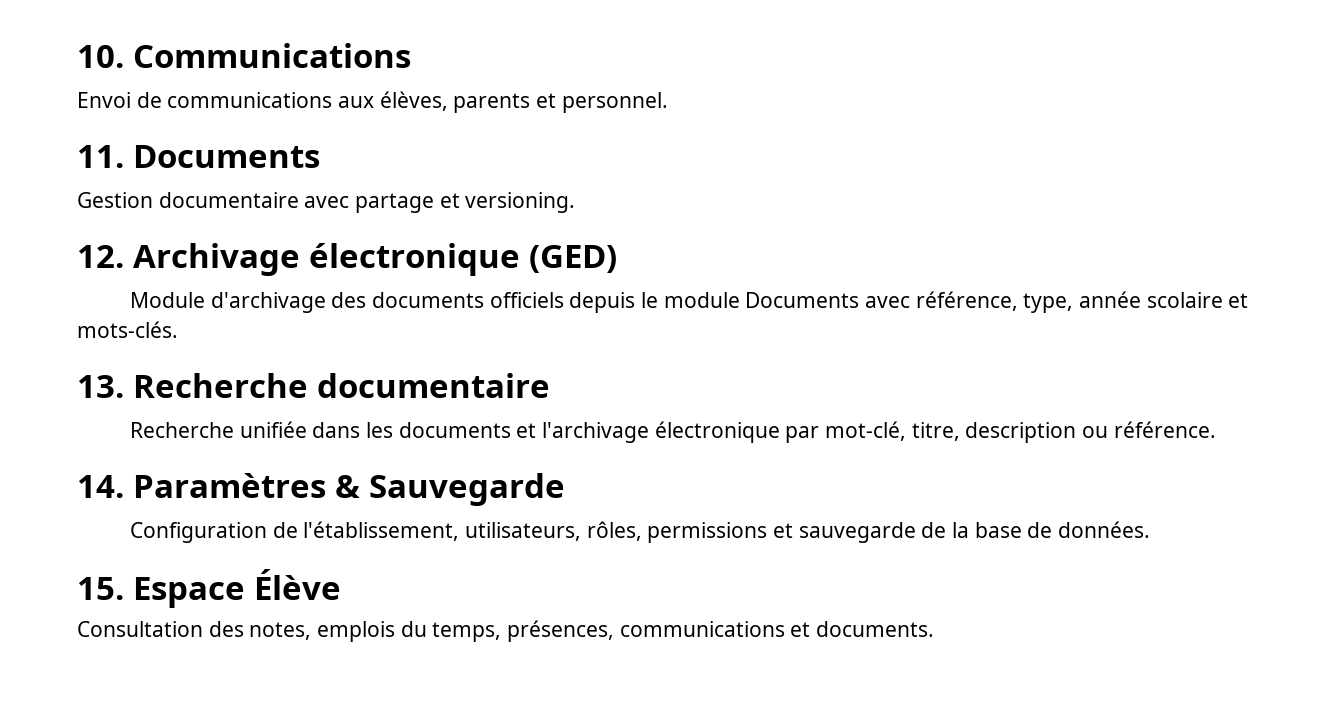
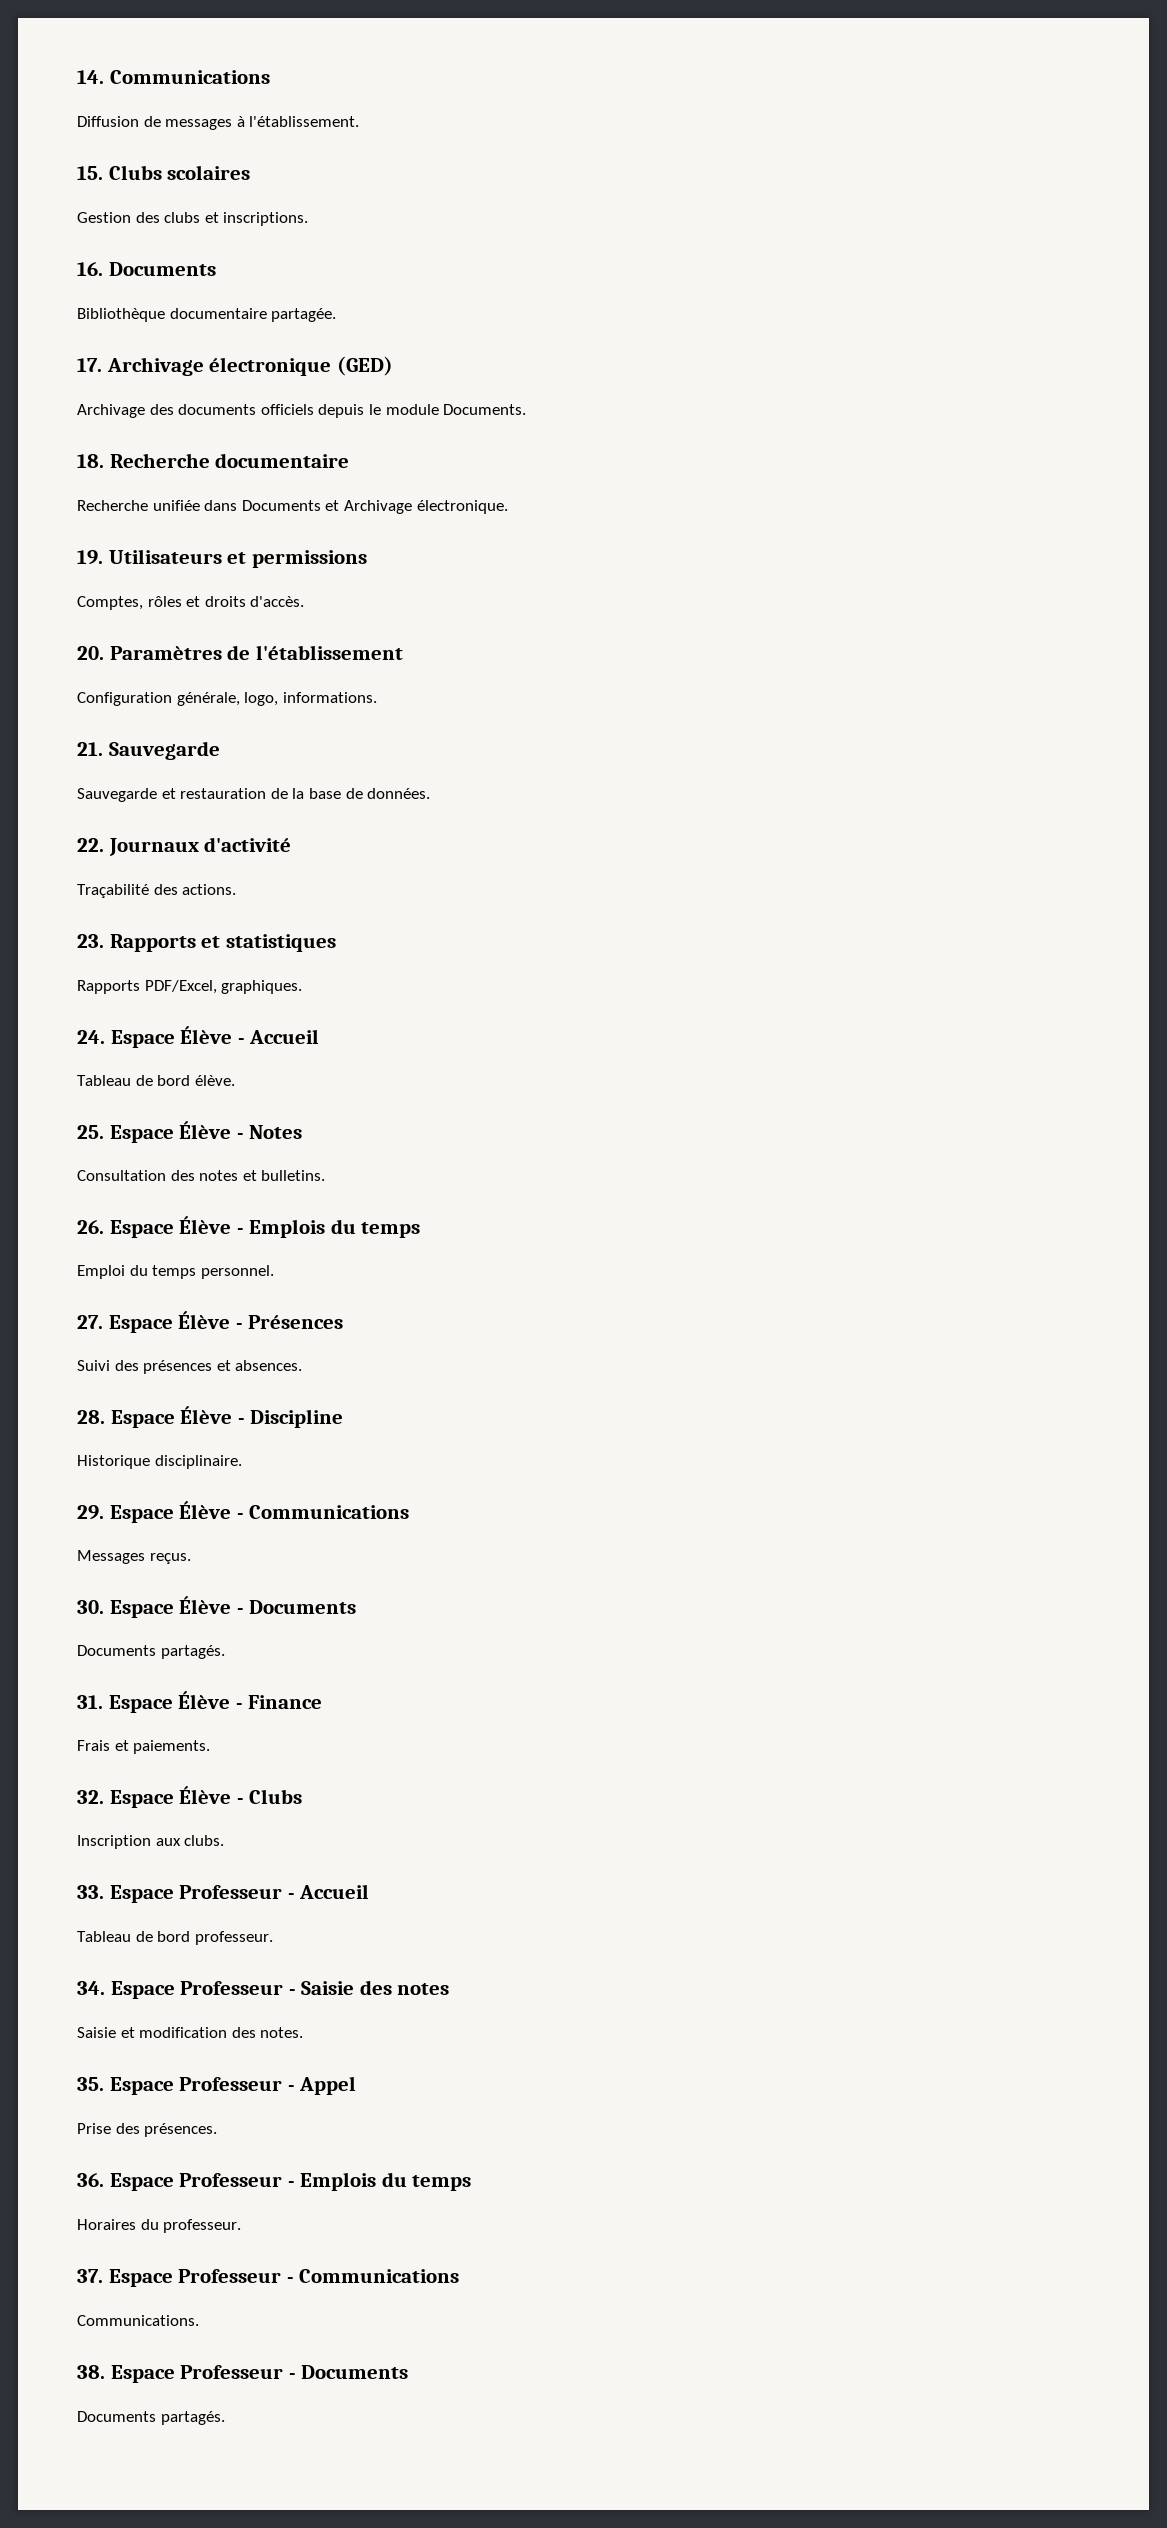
- 10. Communications
- Envoi de communications aux élèves, parents et personnel.
- 11. Documents
- Gestion documentaire avec partage et versioning.
- 12. Archivage électronique (GED)
+ 14. Communications
+ Diffusion de messages à l'établissement.
+ 15. Clubs scolaires
+ Gestion des clubs et inscriptions.
+ 16. Documents
+ Bibliothèque documentaire partagée.
+ 17. Archivage électronique (GED)
- Module d'archivage des documents officiels depuis le module Documents avec référence, type, année scolaire et mots-clés.
- 13. Recherche documentaire
+ Archivage des documents officiels depuis le module Documents.
+ 18. Recherche documentaire
- Recherche unifiée dans les documents et l'archivage électronique par mot-clé, titre, description ou référence.
- 14. Paramètres & Sauvegarde
- Configuration de l'établissement, utilisateurs, rôles, permissions et sauvegarde de la base de données.
+ Recherche unifiée dans Documents et Archivage électronique.
+ 19. Utilisateurs et permissions
+ Comptes, rôles et droits d'accès.
+ 20. Paramètres de l'établissement
+ Configuration générale, logo, informations.
+ 21. Sauvegarde
+ Sauvegarde et restauration de la base de données.
- 15. Espace Élève
- Consultation des notes, emplois du temps, présences, communications et documents.
+ 22. Journaux d'activité
+ Traçabilité des actions.
+ 23. Rapports et statistiques
+ Rapports PDF/Excel, graphiques.
+ 24. Espace Élève - Accueil
+ Tableau de bord élève.
+ 25. Espace Élève - Notes
+ Consultation des notes et bulletins.
+ 26. Espace Élève - Emplois du temps
+ Emploi du temps personnel.
+ 27. Espace Élève - Présences
+ Suivi des présences et absences.
+ 28. Espace Élève - Discipline
+ Historique disciplinaire.
+ 29. Espace Élève - Communications
+ Messages reçus.
+ 30. Espace Élève - Documents
+ Documents partagés.
+ 31. Espace Élève - Finance
+ Frais et paiements.
+ 32. Espace Élève - Clubs
+ Inscription aux clubs.
+ 33. Espace Professeur - Accueil
+ Tableau de bord professeur.
+ 34. Espace Professeur - Saisie des notes
+ Saisie et modification des notes.
+ 35. Espace Professeur - Appel
+ Prise des présences.
+ 36. Espace Professeur - Emplois du temps
+ Horaires du professeur.
+ 37. Espace Professeur - Communications
+ Communications.
+ 38. Espace Professeur - Documents
+ Documents partagés.

